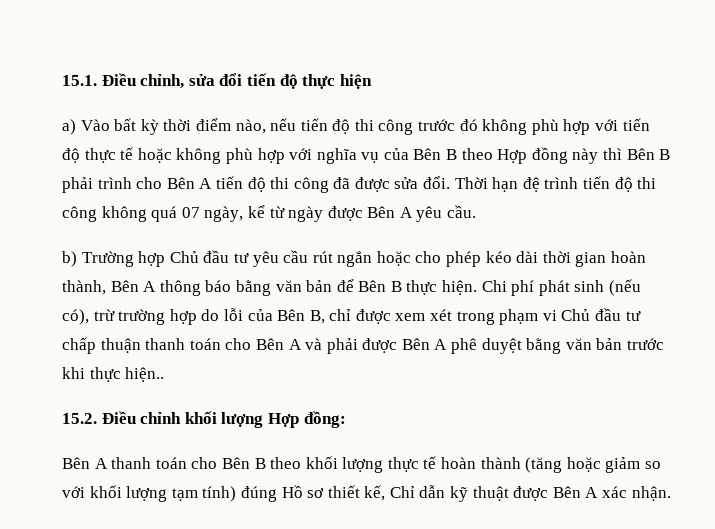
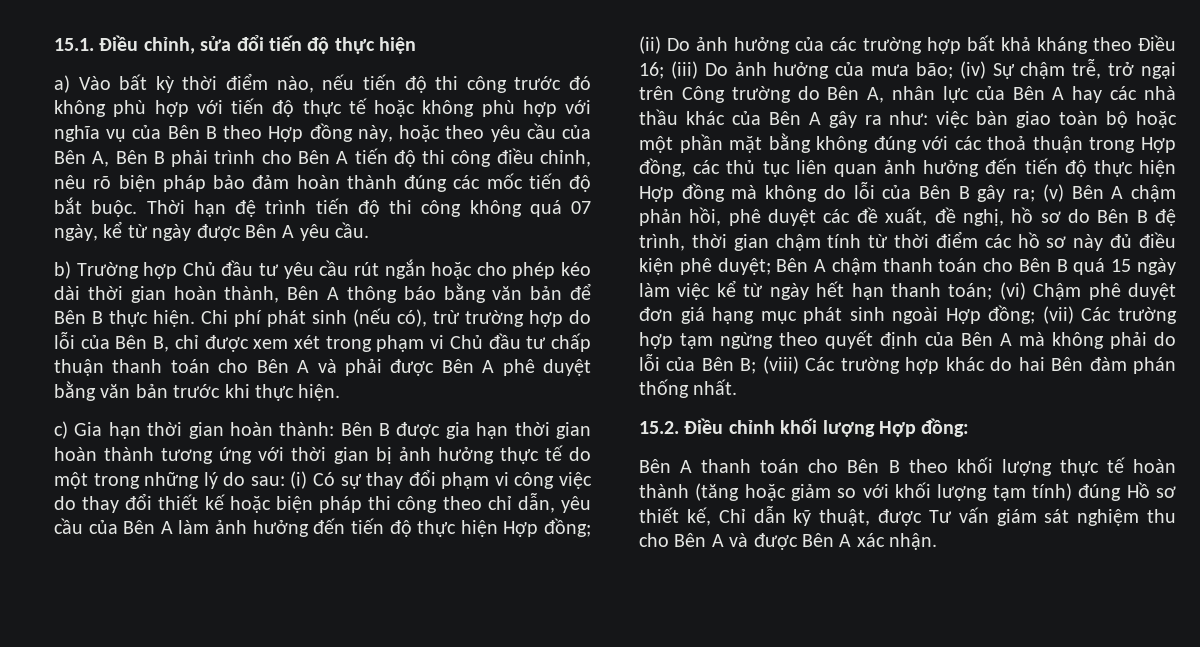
- a) Vào bất kỳ thời điểm nào, nếu tiến độ thi công trước đó không phù hợp với tiến độ thực tế hoặc không phù hợp với nghĩa vụ của Bên B theo Hợp đồng này thì Bên B phải trình cho Bên A tiến độ thi công đã được sửa đổi.
+ a) Vào bất kỳ thời điểm nào, nếu tiến độ thi công trước đó không phù hợp với tiến độ thực tế hoặc không phù hợp với nghĩa vụ của Bên B theo Hợp đồng này, hoặc theo yêu cầu của Bên A, Bên B phải trình cho Bên A tiến độ thi công điều chỉnh, nêu rõ biện pháp bảo đảm hoàn thành đúng các mốc tiến độ bắt buộc.
- Chi phí phát sinh (nếu có), trừ trường hợp do lỗi của Bên B, chỉ được xem xét trong phạm vi Chủ đầu tư chấp thuận thanh toán cho Bên A và phải được Bên A phê duyệt bằng văn bản trước khi thực hiện..
+ Chi phí phát sinh (nếu có), trừ trường hợp do lỗi của Bên B, chỉ được xem xét trong phạm vi Chủ đầu tư chấp thuận thanh toán cho Bên A và phải được Bên A phê duyệt bằng văn bản trước khi thực hiện.
+ c) Gia hạn thời gian hoàn thành: Bên B được gia hạn thời gian hoàn thành tương ứng với thời gian bị ảnh hưởng thực tế do một trong những lý do sau: (i) Có sự thay đổi phạm vi công việc do thay đổi thiết kế hoặc biện pháp thi công theo chỉ dẫn, yêu cầu của Bên A làm ảnh hưởng đến tiến độ thực hiện Hợp đồng; (ii) Do ảnh hưởng của các trường hợp bất khả kháng theo Điều 16; (iii) Do ảnh hưởng của mưa bão; (iv) Sự chậm trễ, trở ngại trên Công trường do Bên A, nhân lực của Bên A hay các nhà thầu khác của Bên A gây ra như: việc bàn giao toàn bộ hoặc một phần mặt bằng không đúng với các thoả thuận trong Hợp đồng, các thủ tục liên quan ảnh hưởng đến tiến độ thực hiện Hợp đồng mà không do lỗi của Bên B gây ra; (v) Bên A chậm phản hồi, phê duyệt các đề xuất, đề nghị, hồ sơ do Bên B đệ trình, thời gian chậm tính từ thời điểm các hồ sơ này đủ điều kiện phê duyệt; Bên A chậm thanh toán cho Bên B quá 15 ngày làm việc kể từ ngày hết hạn thanh toán; (vi) Chậm phê duyệt đơn giá hạng mục phát sinh ngoài Hợp đồng; (vii) Các trường hợp tạm ngừng theo quyết định của Bên A mà không phải do lỗi của Bên B; (viii) Các trường hợp khác do hai Bên đàm phán thống nhất.
- Bên A thanh toán cho Bên B theo khối lượng thực tế hoàn thành (tăng hoặc giảm so với khối lượng tạm tính) đúng Hồ sơ thiết kế, Chỉ dẫn kỹ thuật được Bên A xác nhận.
+ Bên A thanh toán cho Bên B theo khối lượng thực tế hoàn thành (tăng hoặc giảm so với khối lượng tạm tính) đúng Hồ sơ thiết kế, Chỉ dẫn kỹ thuật, được Tư vấn giám sát nghiệm thu cho Bên A và được Bên A xác nhận.

